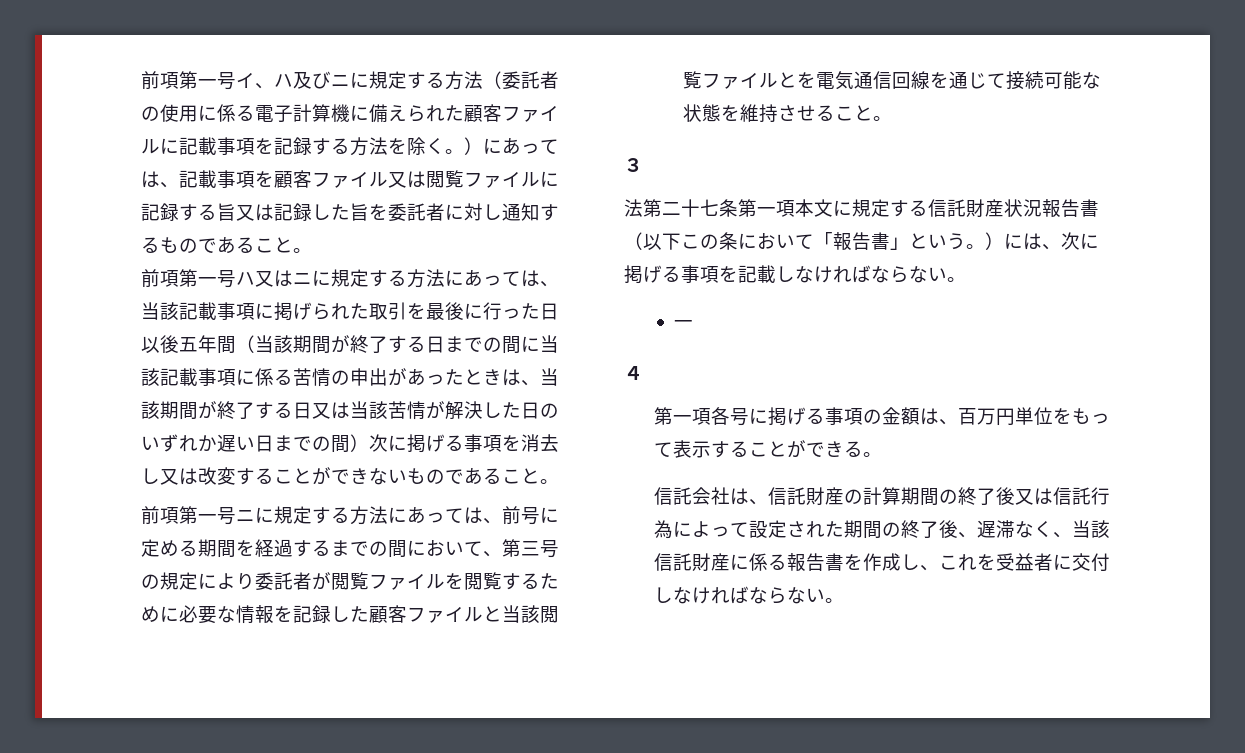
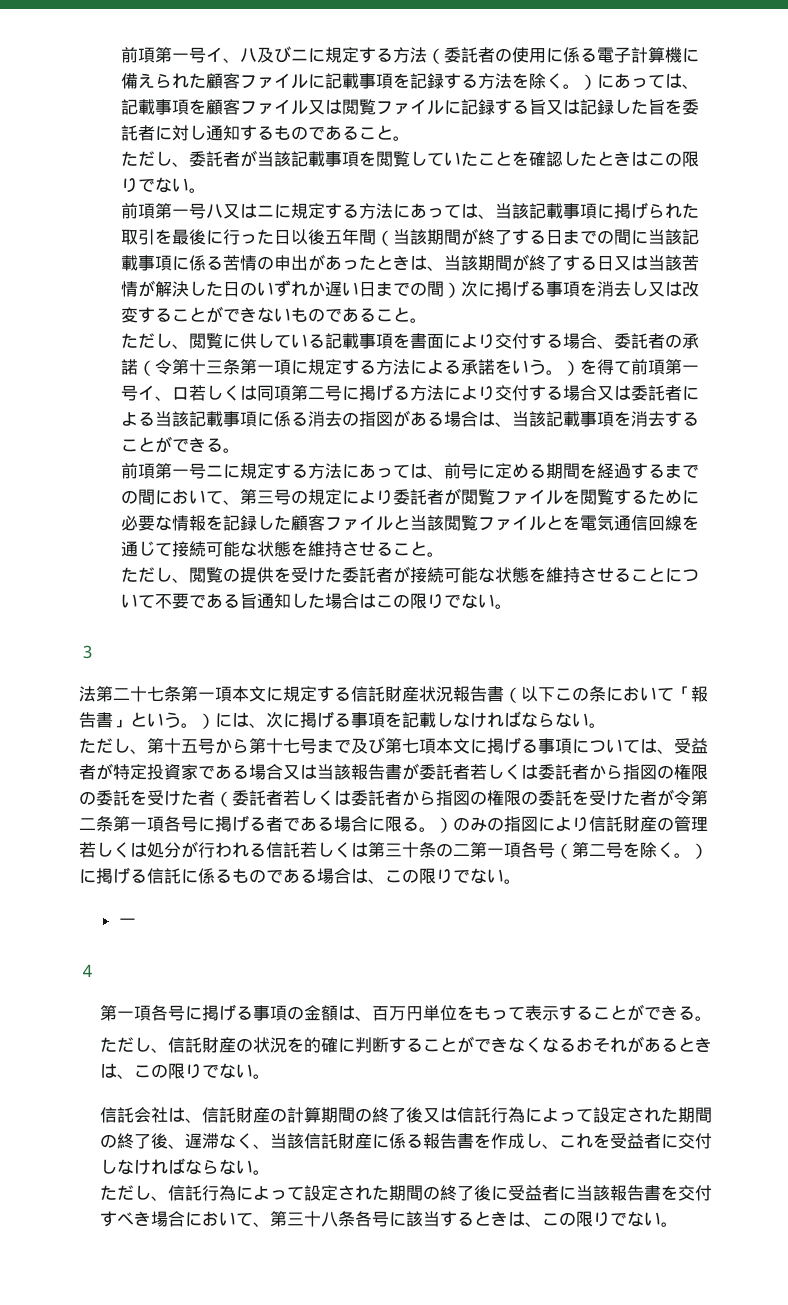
+ ただし、委託者が当該記載事項を閲覧していたことを確認したときはこの限りでない。
+ ただし、閲覧に供している記載事項を書面により交付する場合、委託者の承諾（令第十三条第一項に規定する方法による承諾をいう。）を得て前項第一号イ、ロ若しくは同項第二号に掲げる方法により交付する場合又は委託者による当該記載事項に係る消去の指図がある場合は、当該記載事項を消去することができる。
+ ただし、閲覧の提供を受けた委託者が接続可能な状態を維持させることについて不要である旨通知した場合はこの限りでない。
+ ただし、第十五号から第十七号まで及び第七項本文に掲げる事項については、受益者が特定投資家である場合又は当該報告書が委託者若しくは委託者から指図の権限の委託を受けた者（委託者若しくは委託者から指図の権限の委託を受けた者が令第二条第一項各号に掲げる者である場合に限る。）のみの指図により信託財産の管理若しくは処分が行われる信託若しくは第三十条の二第一項各号（第二号を除く。）に掲げる信託に係るものである場合は、この限りでない。
+ ただし、信託財産の状況を的確に判断することができなくなるおそれがあるときは、この限りでない。
+ ただし、信託行為によって設定された期間の終了後に受益者に当該報告書を交付すべき場合において、第三十八条各号に該当するときは、この限りでない。

